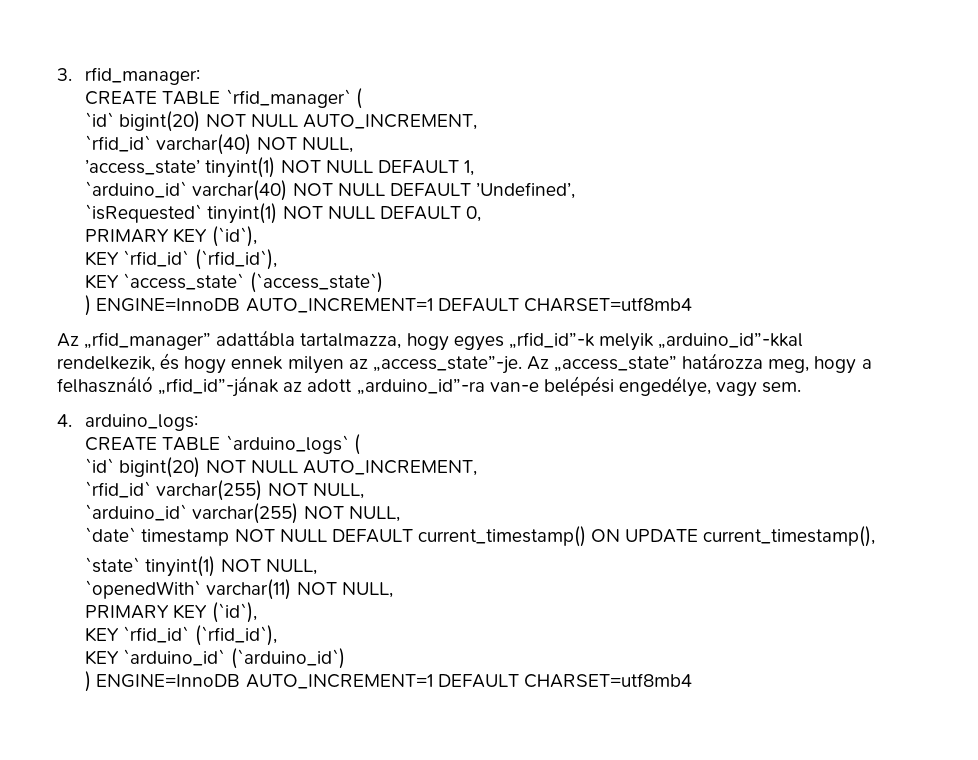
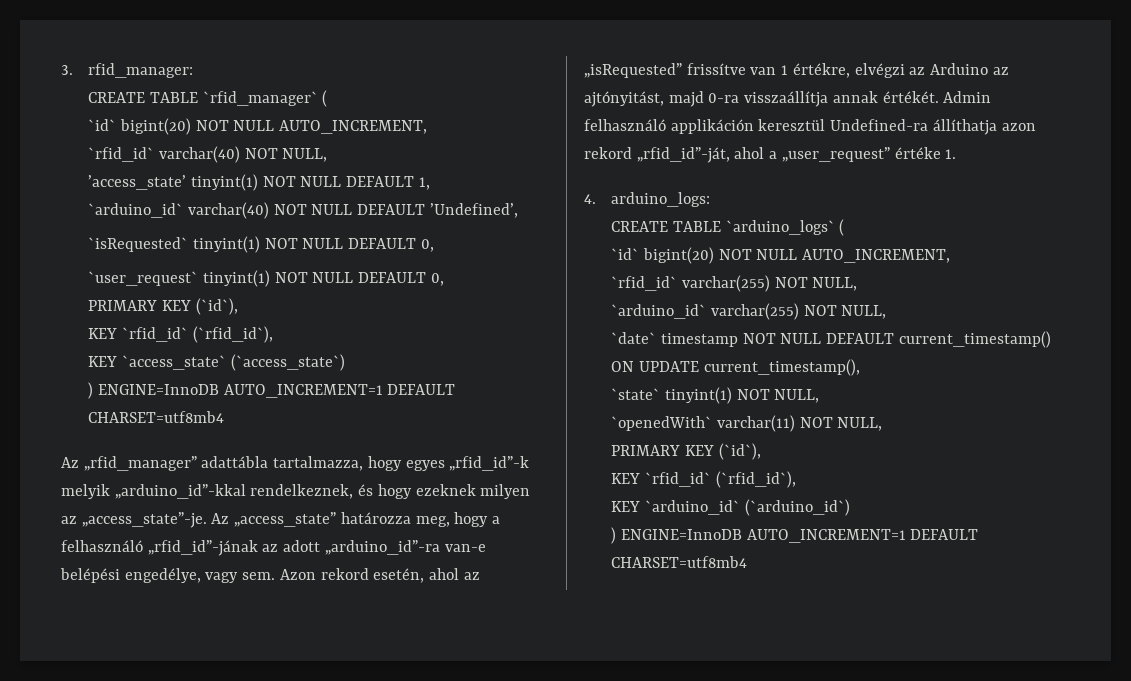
+ `user_request` tinyint(1) NOT NULL DEFAULT 0,
- Az „rfid_manager” adattábla tartalmazza, hogy egyes „rfid_id”-k melyik „arduino_id”-kkal rendelkezik, és hogy ennek milyen az „access_state”-je.
+ Az „rfid_manager” adattábla tartalmazza, hogy egyes „rfid_id”-k melyik „arduino_id”-kkal rendelkeznek, és hogy ezeknek milyen az „access_state”-je.
+ Azon rekord esetén, ahol az „isRequested” frissítve van 1 értékre, elvégzi az Arduino az ajtónyitást, majd 0-ra visszaállítja annak értékét. Admin felhasználó applikáción keresztül Undefined-ra állíthatja azon rekord „rfid_id”-ját, ahol a „user_request” értéke 1.

